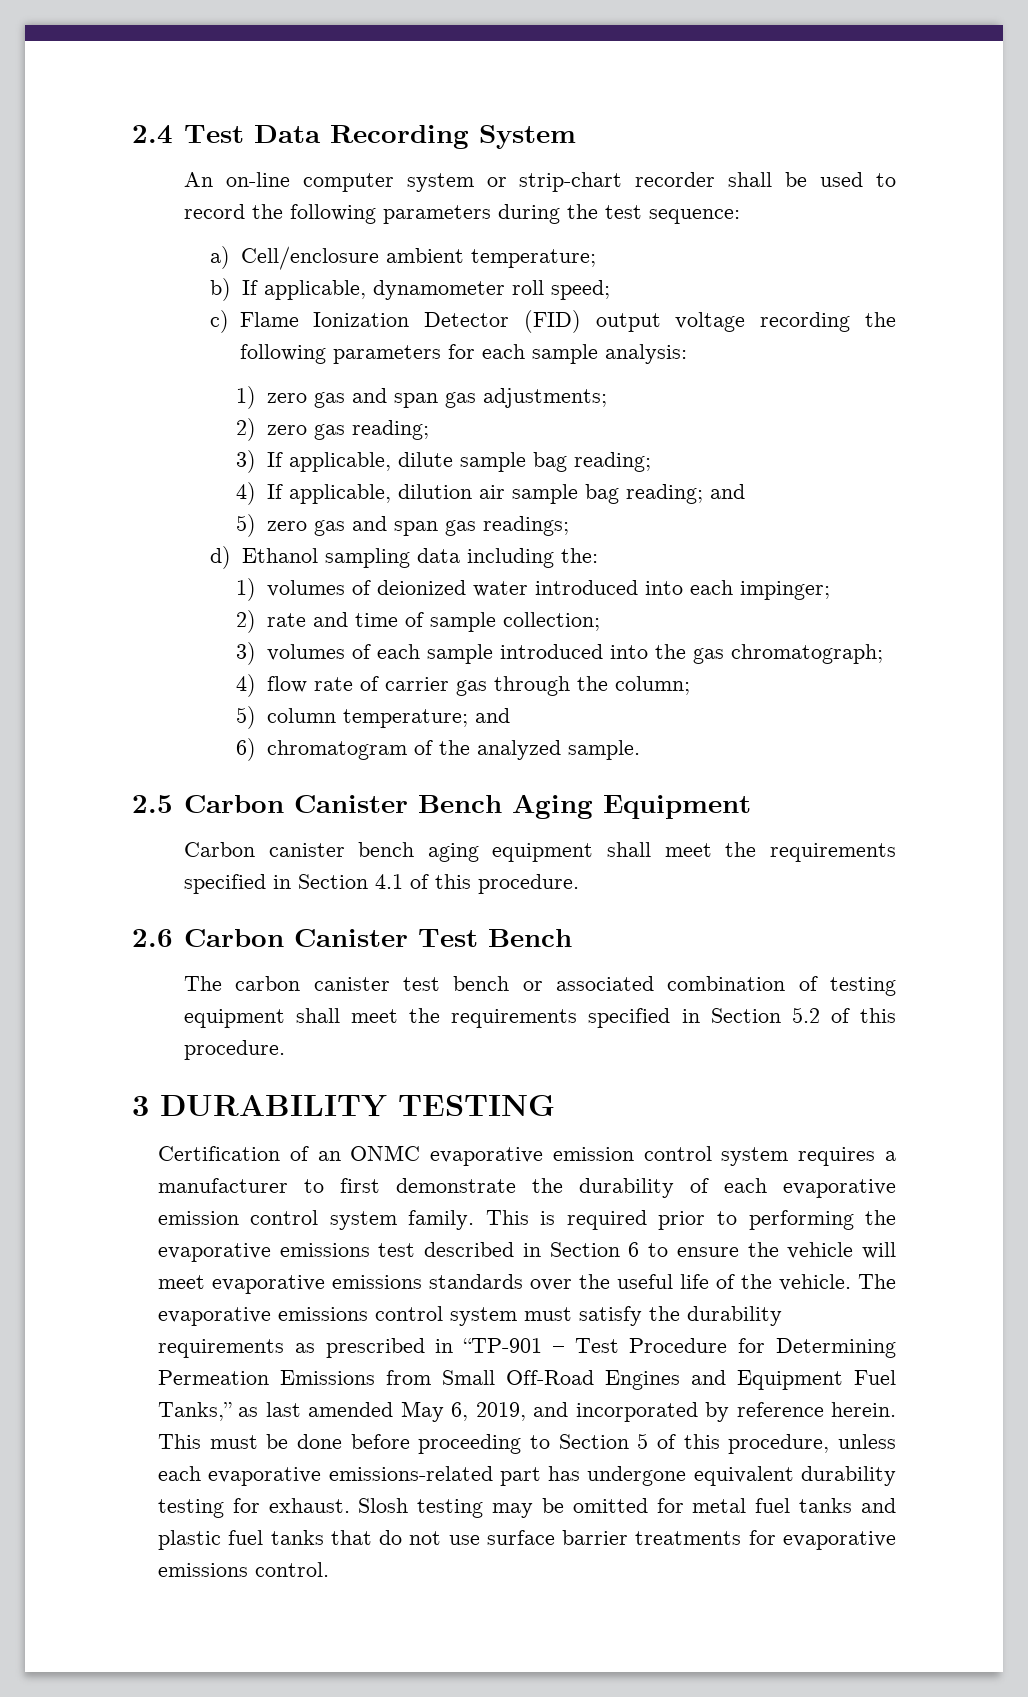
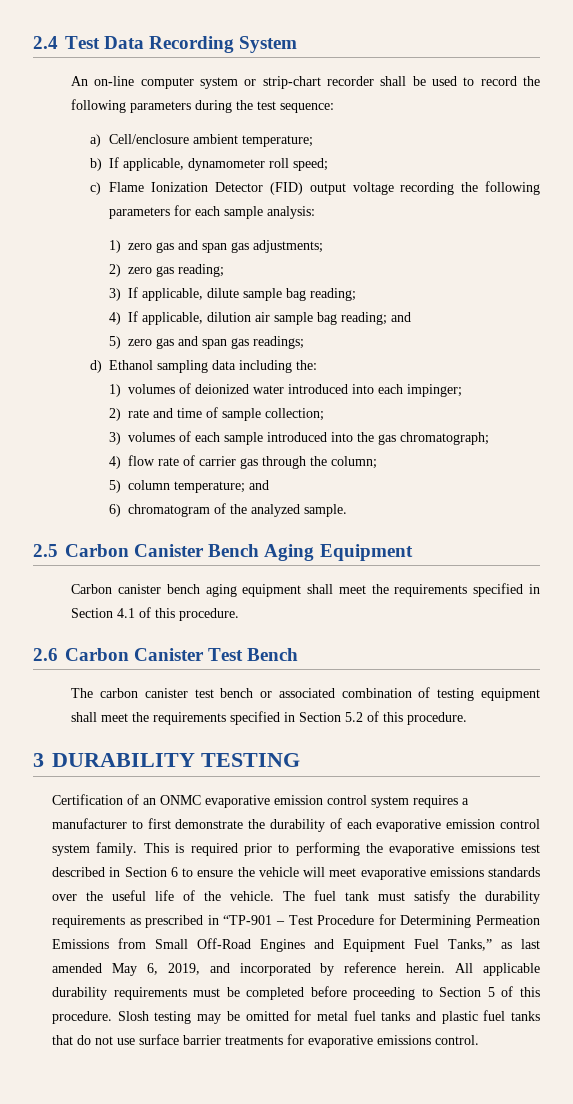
- The evaporative emissions control system must satisfy the durability requirements as prescribed in “TP-901 – Test Procedure for Determining Permeation Emissions from Small Off-Road Engines and Equipment Fuel Tanks,” as last amended May 6, 2019, and incorporated by reference herein.
+ The fuel tank must satisfy the durability requirements as prescribed in “TP-901 – Test Procedure for Determining Permeation Emissions from Small Off-Road Engines and Equipment Fuel Tanks,” as last amended May 6, 2019, and incorporated by reference herein.
- This must be done before proceeding to Section 5 of this procedure, unless each evaporative emissions-related part has undergone equivalent durability testing for exhaust.
+ All applicable durability requirements must be completed before proceeding to Section 5 of this procedure.

